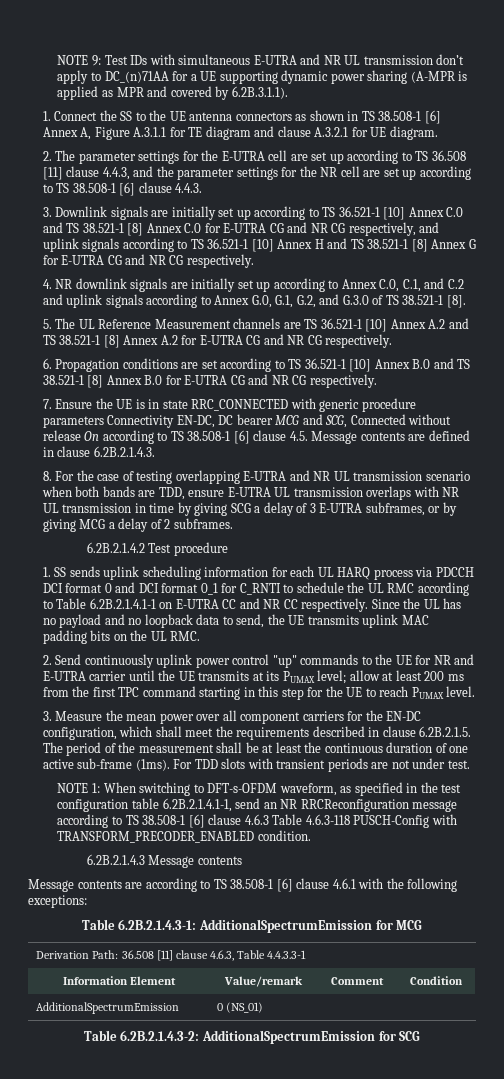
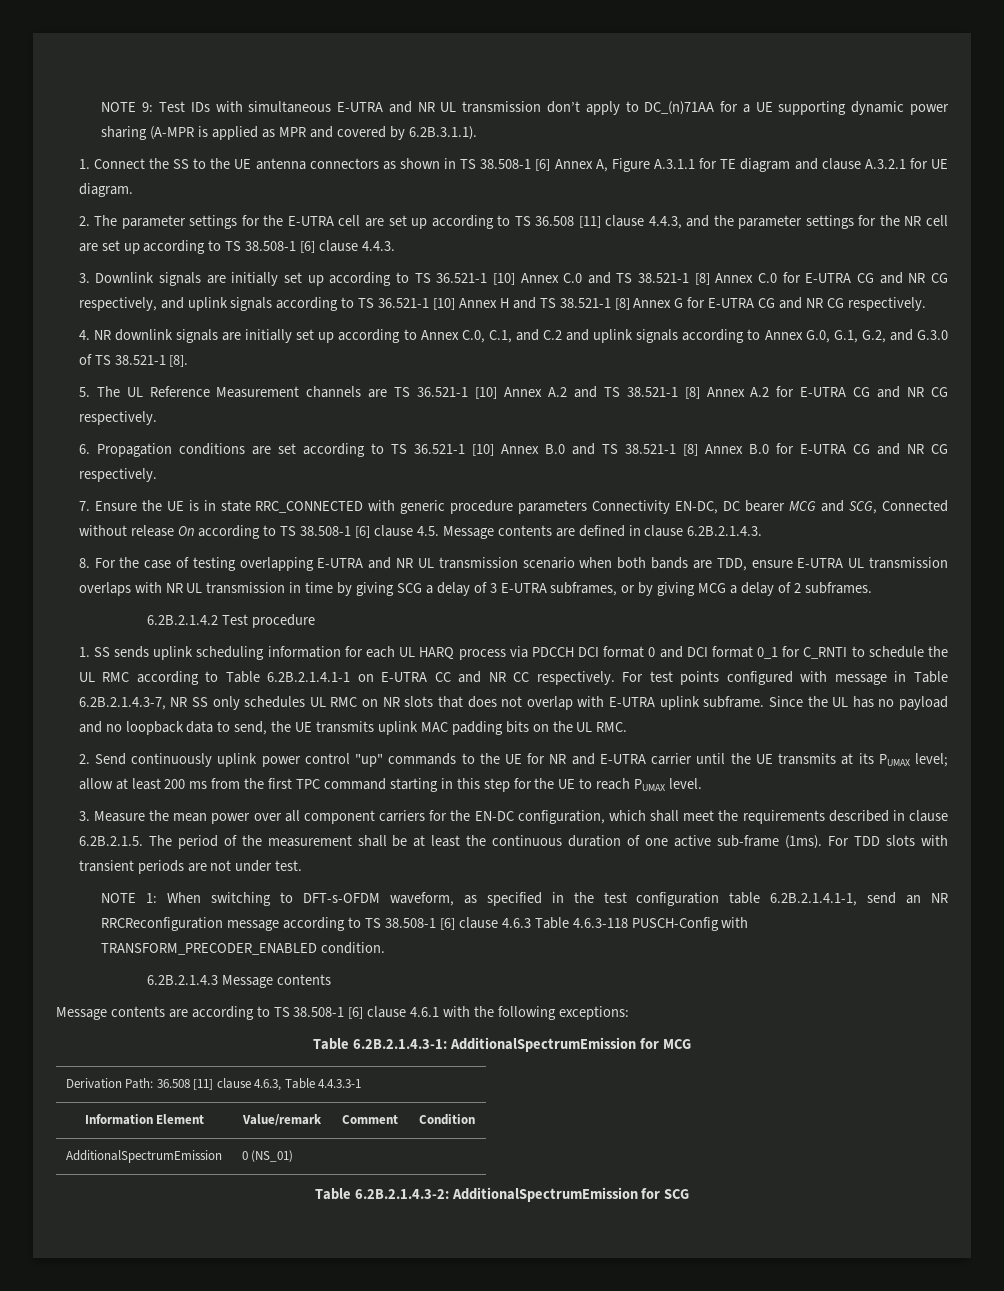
+ For test points configured with message in Table 6.2B.2.1.4.3-7, NR SS only schedules UL RMC on NR slots that does not overlap with E-UTRA uplink subframe.

